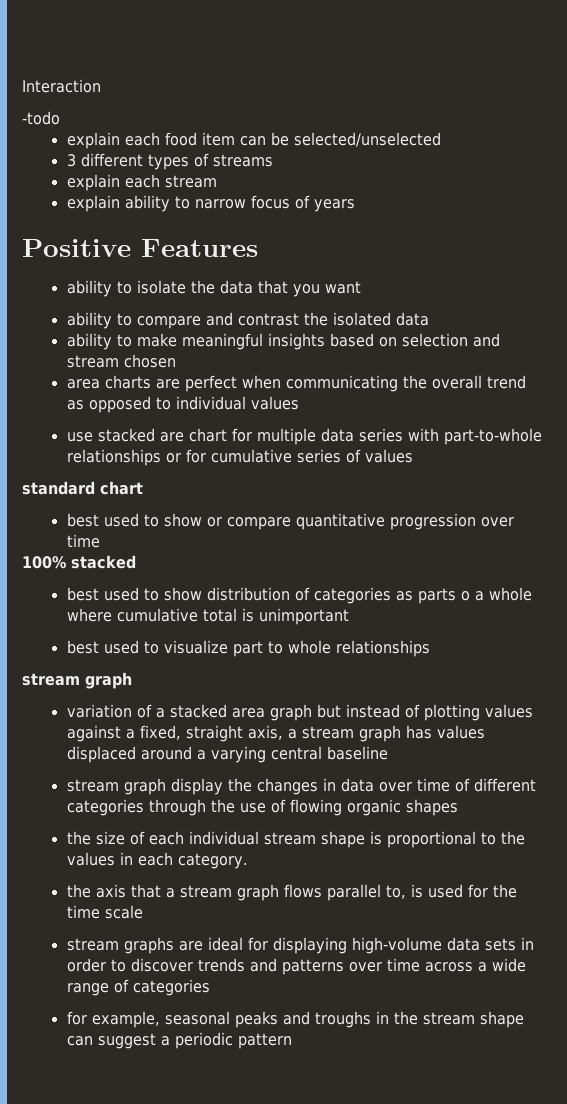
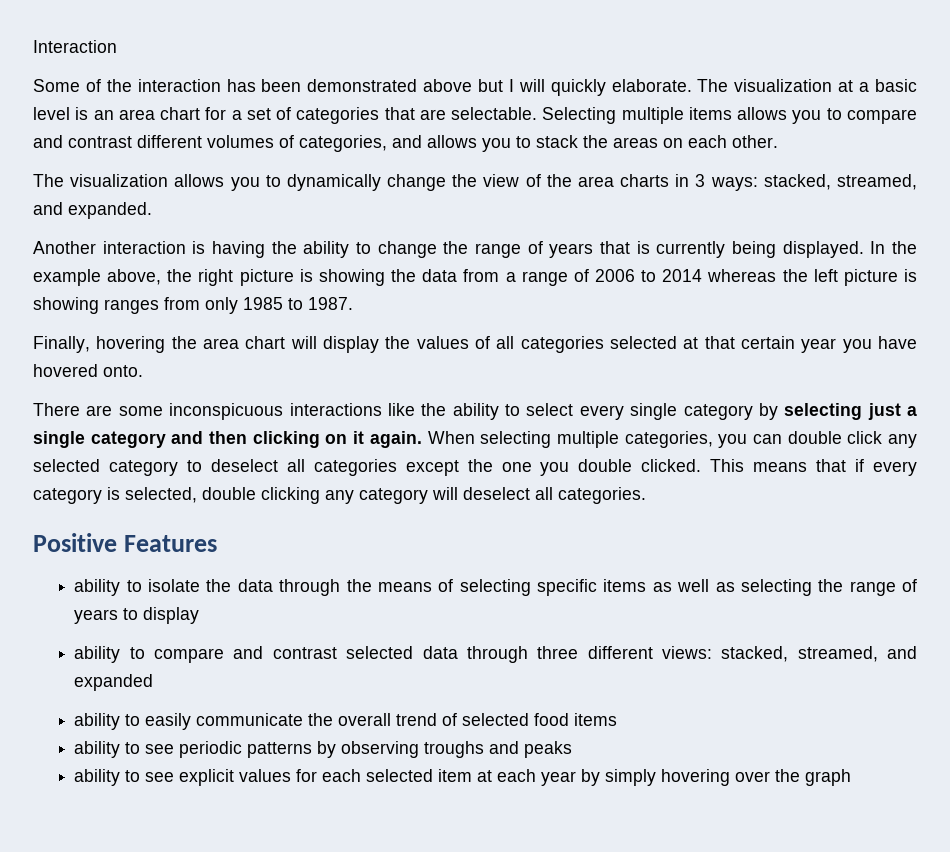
- -todo
- explain each food item can be selected/unselected
- 3 different types of streams
- explain each stream
- explain ability to narrow focus of years
+ Some of the interaction has been demonstrated above but I will quickly elaborate. The visualization at a basic level is an area chart for a set of categories that are selectable. Selecting multiple items allows you to compare and contrast different volumes of categories, and allows you to stack the areas on each other.
+ The visualization allows you to dynamically change the view of the area charts in 3 ways: stacked, streamed, and expanded.
+ Another interaction is having the ability to change the range of years that is currently being displayed. In the example above, the right picture is showing the data from a range of 2006 to 2014 whereas the left picture is showing ranges from only 1985 to 1987.
+ Finally, hovering the area chart will display the values of all categories selected at that certain year you have hovered onto.
+ There are some inconspicuous interactions like the ability to select every single category by selecting just a single category and then clicking on it again. When selecting multiple categories, you can double click any selected category to deselect all categories except the one you double clicked. This means that if every category is selected, double clicking any category will deselect all categories.
- ability to isolate the data that you want
+ ability to isolate the data through the means of selecting specific items as well as selecting the range of years to display
- ability to compare and contrast the isolated data
- ability to make meaningful insights based on selection and stream chosen
- area charts are perfect when communicating the overall trend as opposed to individual values
- use stacked are chart for multiple data series with part-to-whole relationships or for cumulative series of values
- standard chart
- best used to show or compare quantitative progression over time
- 100% stacked
- best used to show distribution of categories as parts o a whole where cumulative total is unimportant
- best used to visualize part to whole relationships
- stream graph
- variation of a stacked area graph but instead of plotting values against a fixed, straight axis, a stream graph has values displaced around a varying central baseline
- stream graph display the changes in data over time of different categories through the use of flowing organic shapes
- the size of each individual stream shape is proportional to the values in each category.
- the axis that a stream graph flows parallel to, is used for the time scale
- stream graphs are ideal for displaying high-volume data sets in order to discover trends and patterns over time across a wide range of categories
- for example, seasonal peaks and troughs in the stream shape can suggest a periodic pattern
+ ability to compare and contrast selected data through three different views: stacked, streamed, and expanded
+ ability to easily communicate the overall trend of selected food items
+ ability to see periodic patterns by observing troughs and peaks
+ ability to see explicit values for each selected item at each year by simply hovering over the graph

